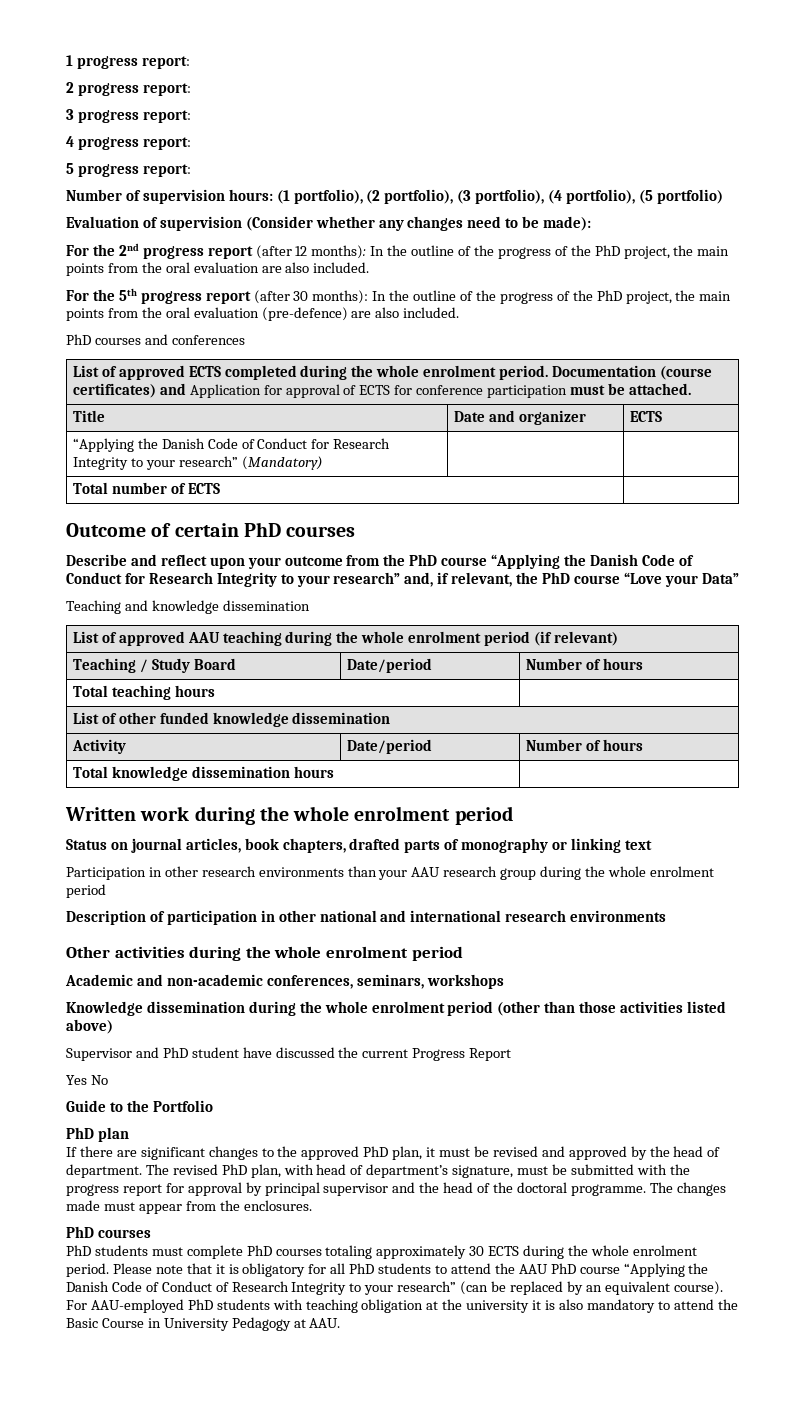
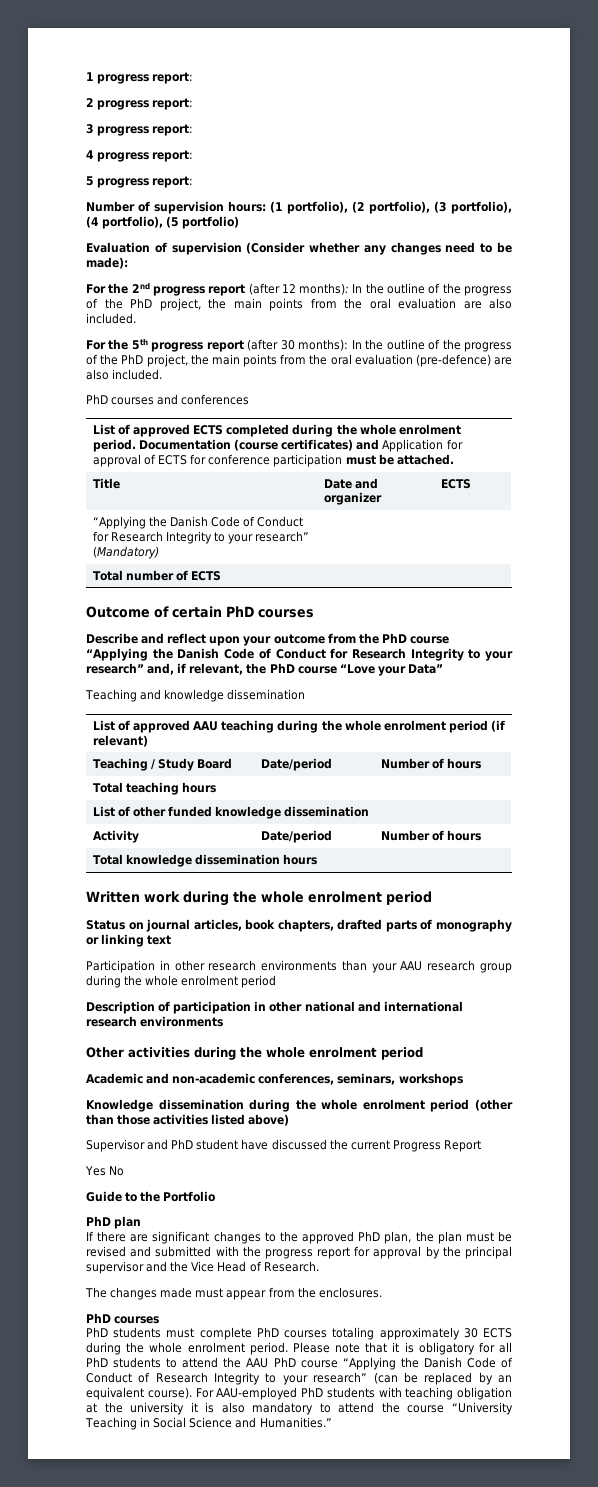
- If there are significant changes to the approved PhD plan, it must be revised and approved by the head of department. The revised PhD plan, with head of department’s signature, must be submitted with the progress report for approval by principal supervisor and the head of the doctoral programme. The changes made must appear from the enclosures.
+ If there are significant changes to the approved PhD plan, the plan must be revised and submitted with the progress report for approval by the principal supervisor and the Vice Head of Research.
+ The changes made must appear from the enclosures.
- For AAU-employed PhD students with teaching obligation at the university it is also mandatory to attend the Basic Course in University Pedagogy at AAU.
+ For AAU-employed PhD students with teaching obligation at the university it is also mandatory to attend the course “University Teaching in Social Science and Humanities.”

